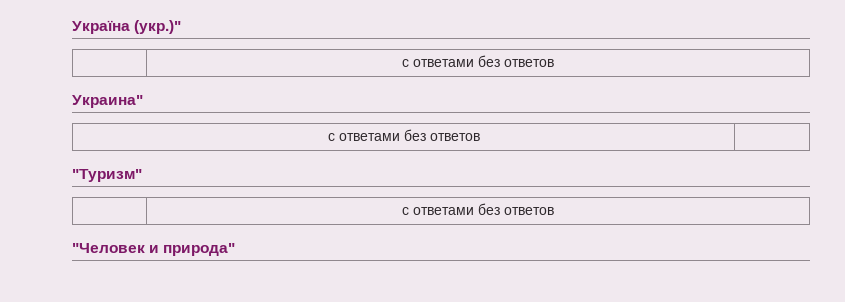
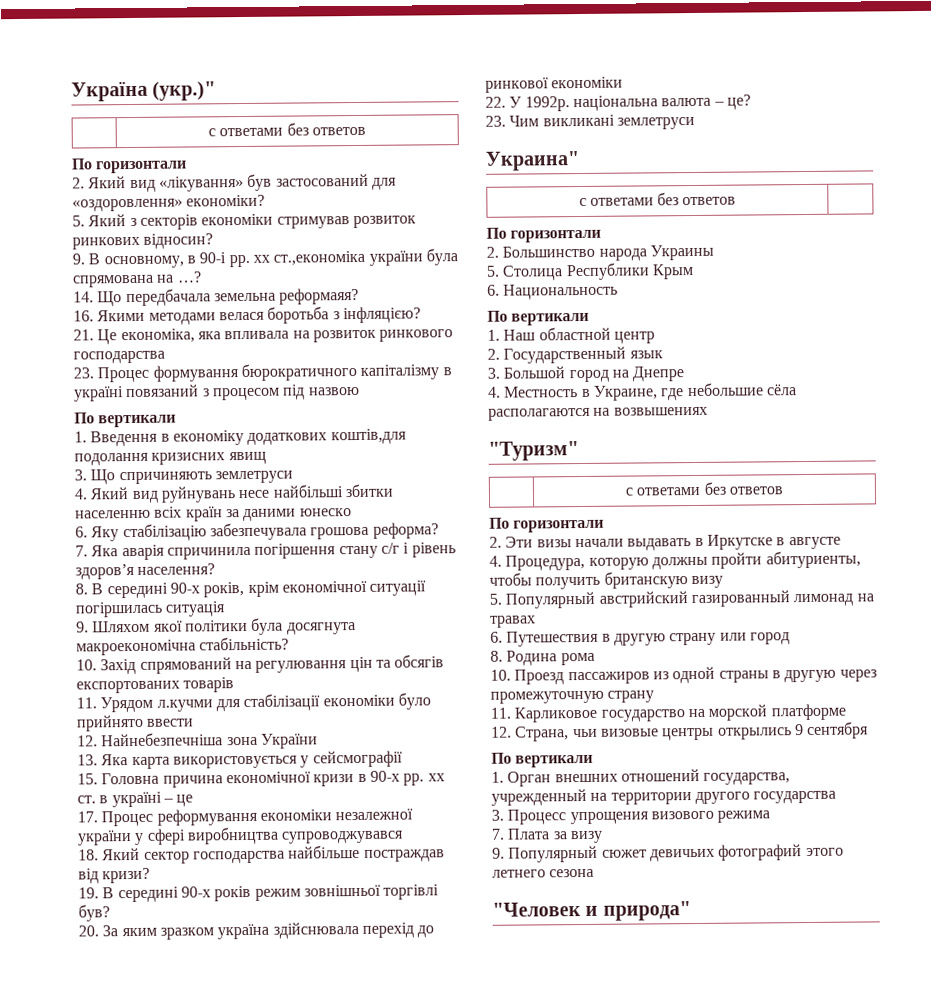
  Україна (укр.)"
  | с ответами без ответов
+ По горизонтали
+ 2. Який вид «лікування» був застосований для «оздоровлення» економіки?
+ 5. Який з секторів економіки стримував розвиток ринкових відносин?
+ 9. В основному, в 90-і рр. хх ст.,економіка україни була спрямована на …?
+ 14. Що передбачала земельна реформаяя?
+ 16. Якими методами велася боротьба з інфляцією?
+ 21. Це економіка, яка впливала на розвиток ринкового господарства
+ 23. Процес формування бюрократичного капіталізму в україні повязаний з процесом під назвою
+ По вертикали
+ 1. Введення в економіку додаткових коштів,для подолання кризисних явищ
+ 3. Що спричиняють землетруси
+ 4. Який вид руйнувань несе найбільші збитки населенню всіх країн за даними юнеско
+ 6. Яку стабілізацію забезпечувала грошова реформа?
+ 7. Яка аварія спричинила погіршення стану с/г і рівень здоров’я населення?
+ 8. В середині 90-х років, крім економічної ситуації погіршилась ситуація
+ 9. Шляхом якої політики була досягнута макроекономічна стабільність?
+ 10. Захід спрямований на регулювання цін та обсягів експортованих товарів
+ 11. Урядом л.кучми для стабілізації економіки було прийнято ввести
+ 12. Найнебезпечніша зона України
+ 13. Яка карта використовується у сейсмографії
+ 15. Головна причина економічної кризи в 90-х рр. хх ст. в україні – це
+ 17. Процес реформування економіки незалежної україни у сфері виробництва супроводжувався
+ 18. Який сектор господарства найбільше постраждав від кризи?
+ 19. В середині 90-х років режим зовнішньої торгівлі був?
+ 20. За яким зразком україна здійснювала перехід до ринкової економіки
+ 22. У 1992р. національна валюта – це?
+ 23. Чим викликані землетруси
  с ответами без ответов |
+ По горизонтали
+ 2. Большинство народа Украины
+ 5. Столица Республики Крым
+ 6. Национальность
+ По вертикали
+ 1. Наш областной центр
+ 2. Государственный язык
+ 3. Большой город на Днепре
+ 4. Местность в Украине, где небольшие сёла располагаются на возвышениях
  "Туризм"
  | с ответами без ответов
+ По горизонтали
+ 2. Эти визы начали выдавать в Иркутске в августе
+ 4. Процедура, которую должны пройти абитуриенты, чтобы получить британскую визу
+ 5. Популярный австрийский газированный лимонад на травах
+ 6. Путешествия в другую страну или город
+ 8. Родина рома
+ 10. Проезд пассажиров из одной страны в другую через промежуточную страну
+ 11. Карликовое государство на морской платформе
+ 12. Страна, чьи визовые центры открылись 9 сентября
+ По вертикали
+ 1. Орган внешних отношений государства, учрежденный на территории другого государства
+ 3. Процесс упрощения визового режима
+ 7. Плата за визу
+ 9. Популярный сюжет девичьих фотографий этого летнего сезона

